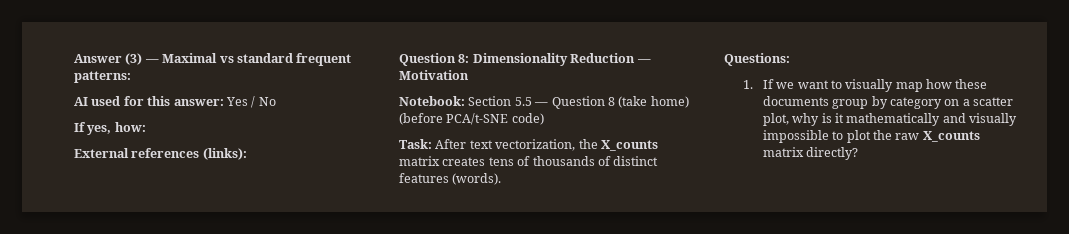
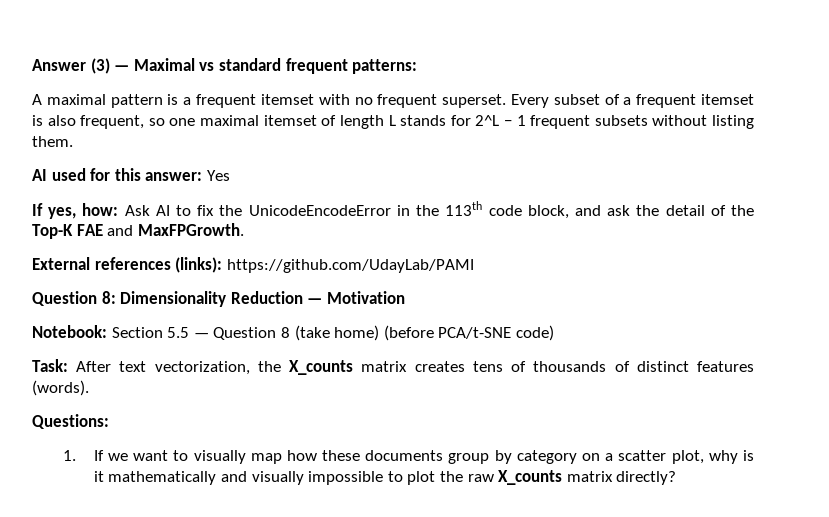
+ A maximal pattern is a frequent itemset with no frequent superset. Every subset of a frequent itemset is also frequent, so one maximal itemset of length L stands for 2^L − 1 frequent subsets without listing them.
- AI used for this answer: Yes / No
+ AI used for this answer: Yes
- If yes, how:
+ If yes, how: Ask AI to fix the UnicodeEncodeError in the 113th code block, and ask the detail of the Top-K FAE and MaxFPGrowth.
- External references (links):
+ External references (links): https://github.com/UdayLab/PAMI

